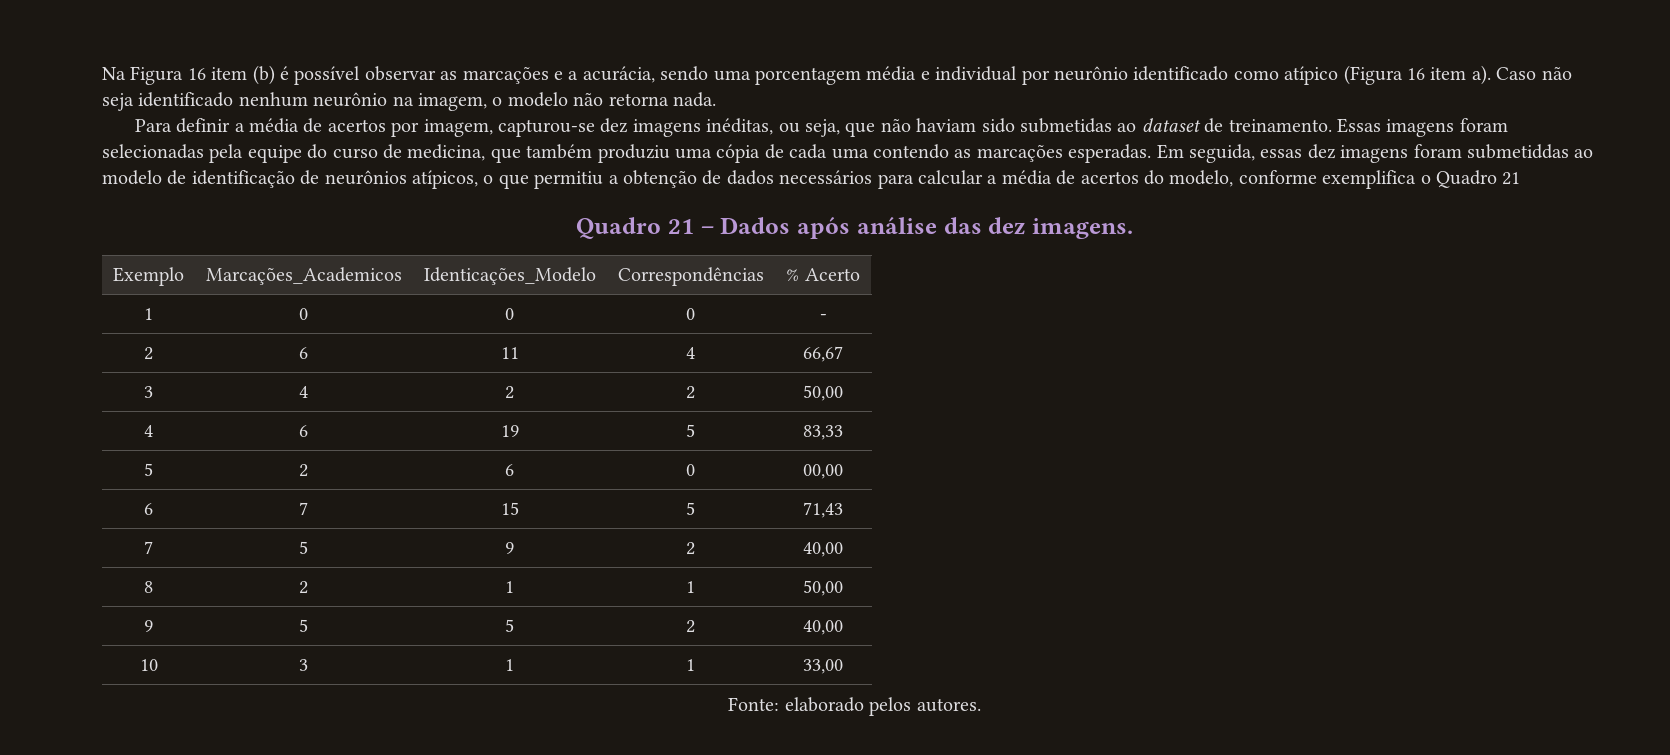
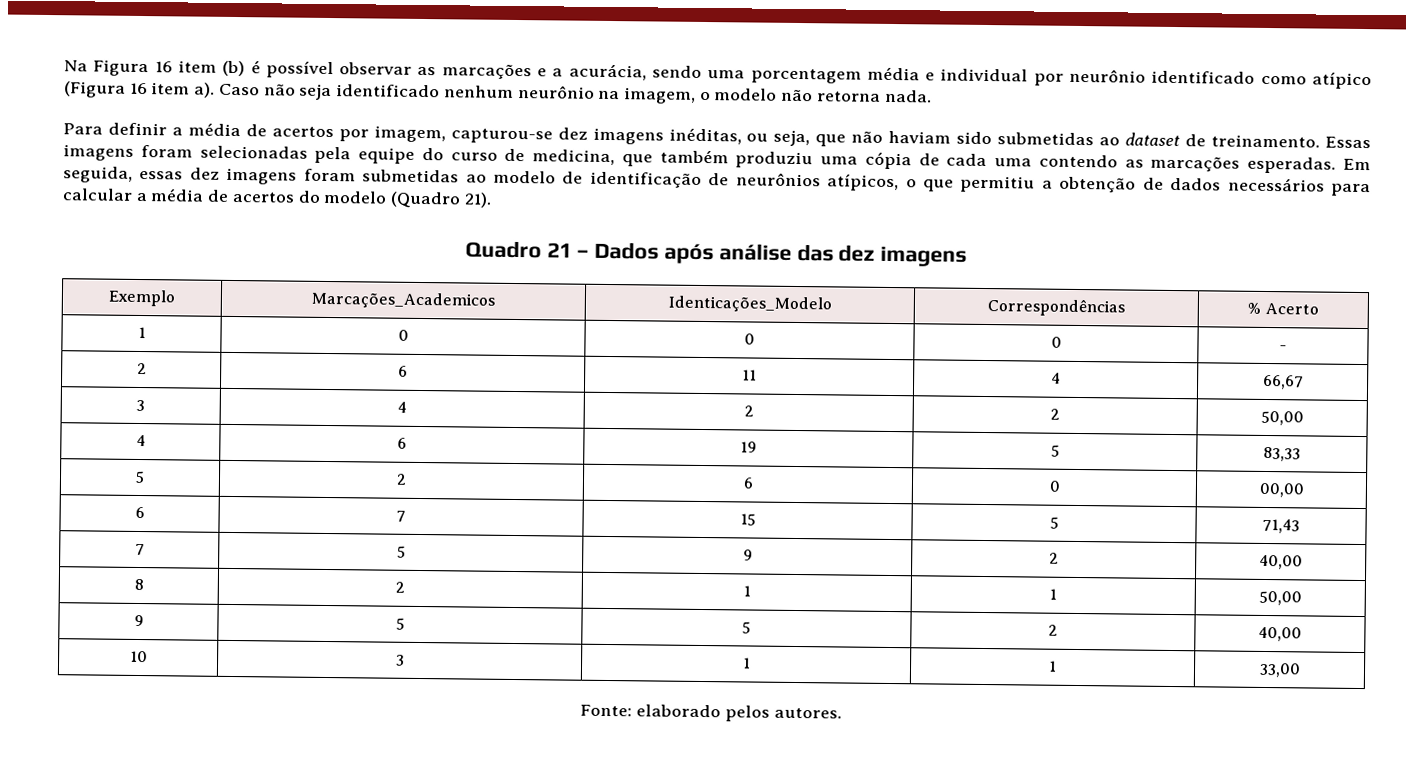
- Em seguida, essas dez imagens foram submetiddas ao modelo de identificação de neurônios atípicos, o que permitiu a obtenção de dados necessários para calcular a média de acertos do modelo, conforme exemplifica o Quadro 21
+ Em seguida, essas dez imagens foram submetidas ao modelo de identificação de neurônios atípicos, o que permitiu a obtenção de dados necessários para calcular a média de acertos do modelo (Quadro 21).
- Quadro 21 – Dados após análise das dez imagens.
+ Quadro 21 – Dados após análise das dez imagens

